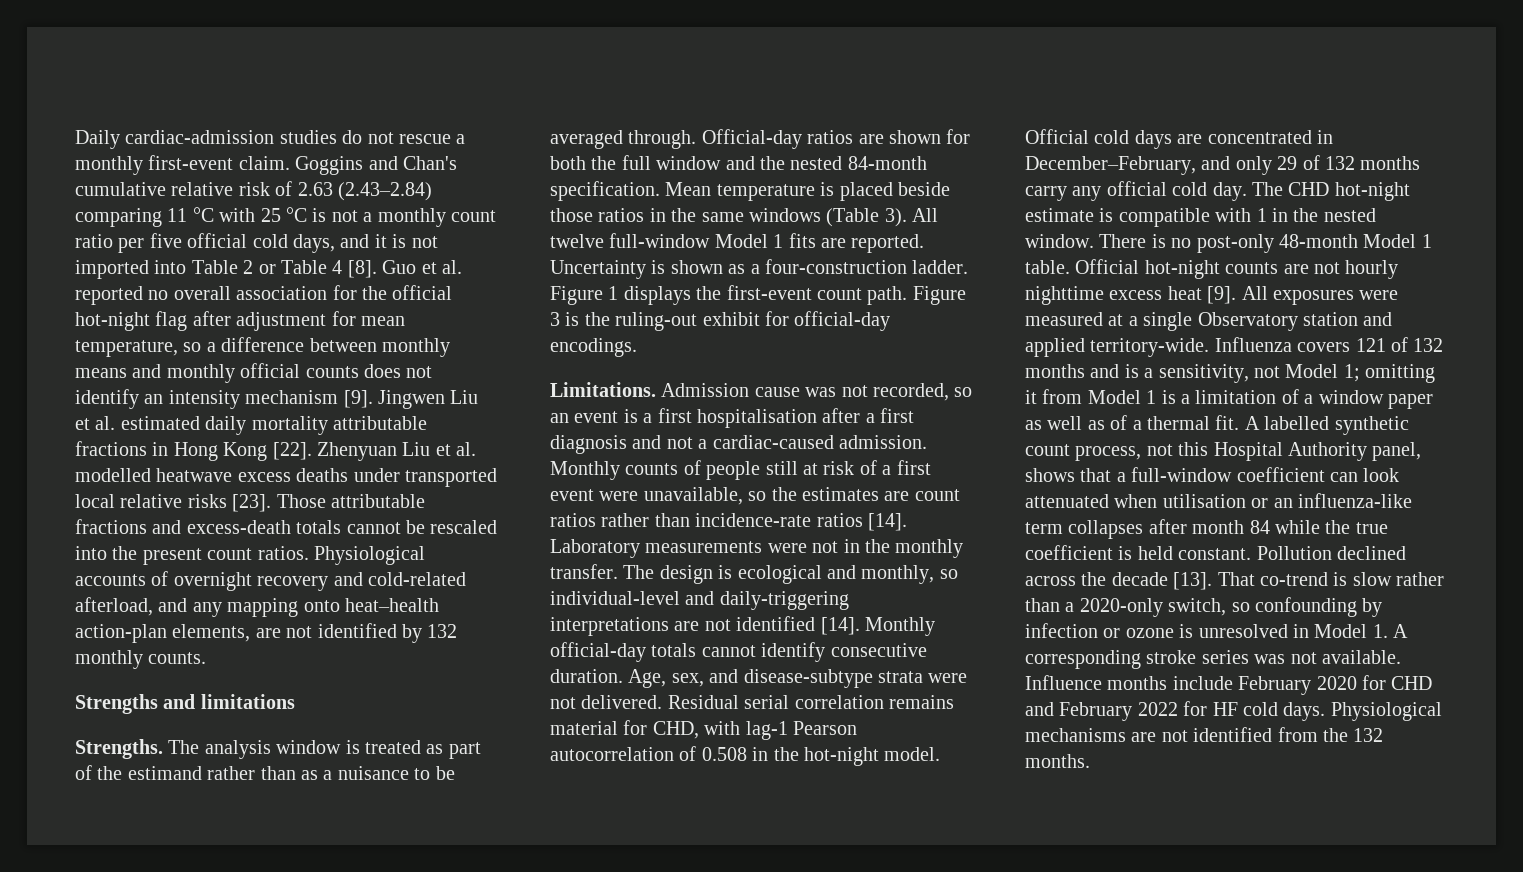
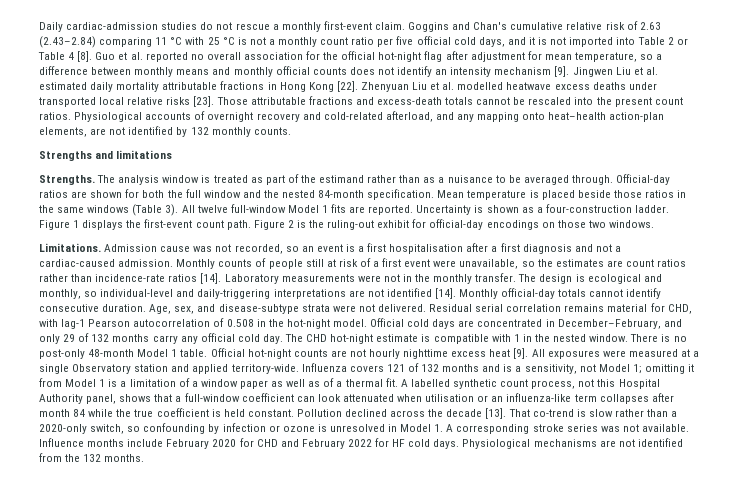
- Figure 3 is the ruling-out exhibit for official-day encodings.
+ Figure 2 is the ruling-out exhibit for official-day encodings on those two windows.

